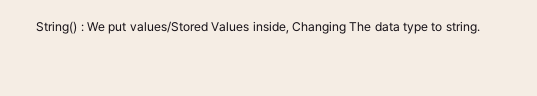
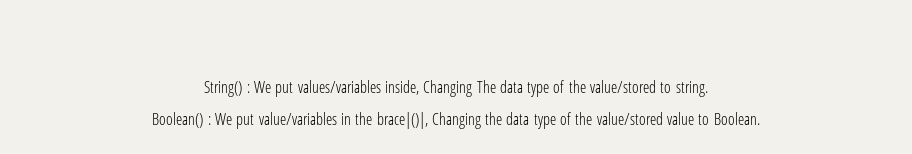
- String() : We put values/Stored Values inside, Changing The data type to string.
+ String() : We put values/variables inside, Changing The data type of the value/stored to string.
+ Boolean() : We put value/variables in the brace|()|, Changing the data type of the value/stored value to Boolean.

